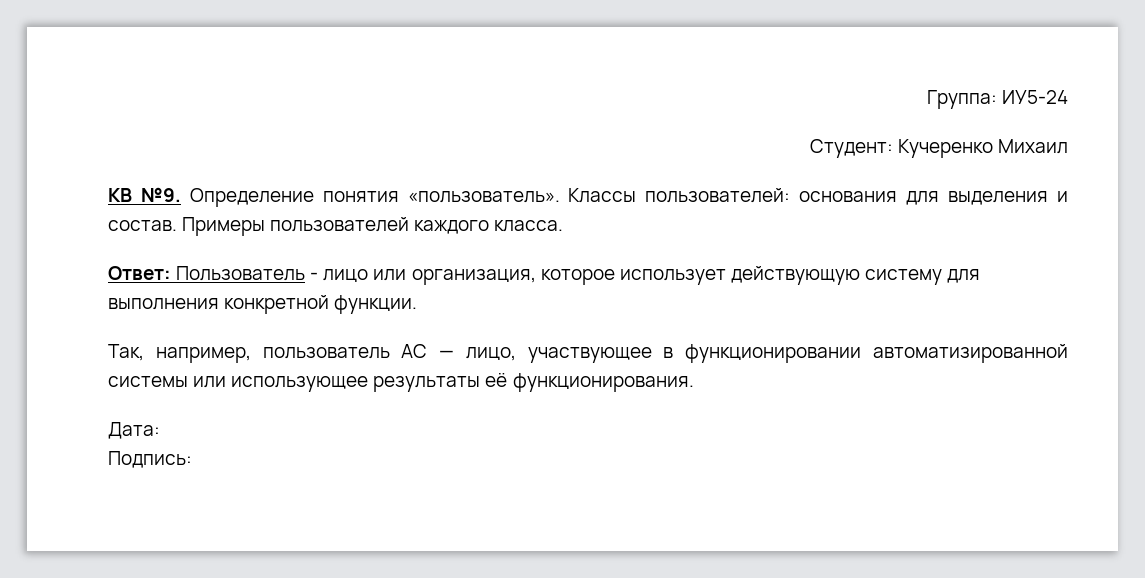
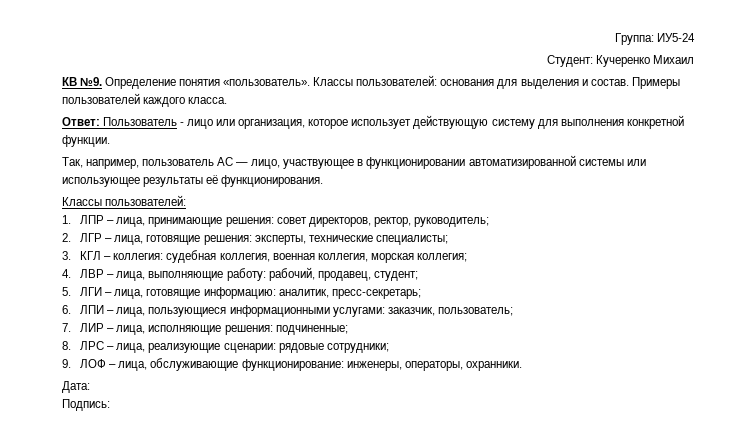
  Так, например, пользователь АС — лицо, участвующее в функционировании автоматизированной системы или использующее результаты её функционирования.
+ Классы пользователей:
+ 1. ЛПР – лица, принимающие решения: совет директоров, ректор, руководитель;
+ 2. ЛГР – лица, готовящие решения: эксперты, технические специалисты;
+ 3. КГЛ – коллегия: судебная коллегия, военная коллегия, морская коллегия;
+ 4. ЛВР – лица, выполняющие работу: рабочий, продавец, студент;
+ 5. ЛГИ – лица, готовящие информацию: аналитик, пресс-секретарь;
+ 6. ЛПИ – лица, пользующиеся информационными услугами: заказчик, пользователь;
+ 7. ЛИР – лица, исполняющие решения: подчиненные;
+ 8. ЛРС – лица, реализующие сценарии: рядовые сотрудники;
+ 9. ЛОФ – лица, обслуживающие функционирование: инженеры, операторы, охранники.

